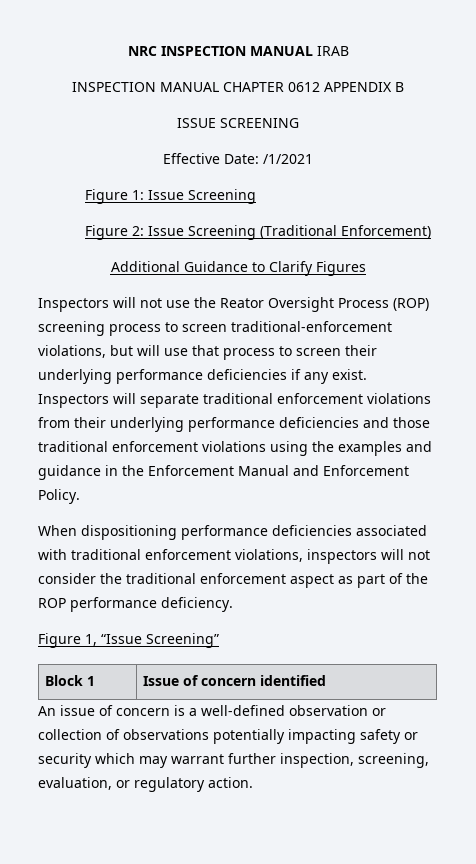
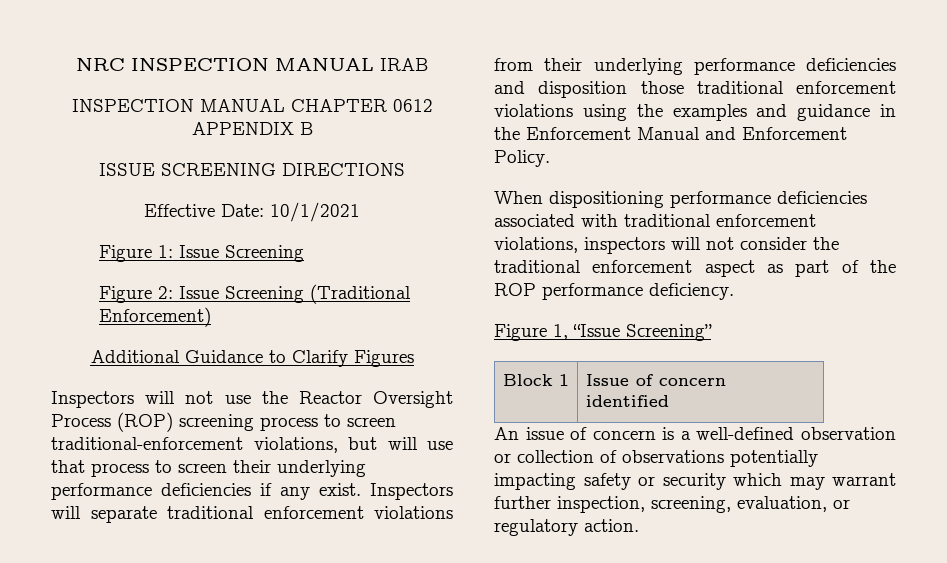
- ISSUE SCREENING
+ ISSUE SCREENING DIRECTIONS
- Effective Date: /1/2021
+ Effective Date: 10/1/2021
- Inspectors will not use the Reator Oversight Process (ROP) screening process to screen traditional-enforcement violations, but will use that process to screen their underlying performance deficiencies if any exist.
+ Inspectors will not use the Reactor Oversight Process (ROP) screening process to screen traditional-enforcement violations, but will use that process to screen their underlying performance deficiencies if any exist.
- Inspectors will separate traditional enforcement violations from their underlying performance deficiencies and those traditional enforcement violations using the examples and guidance in the Enforcement Manual and Enforcement Policy.
+ Inspectors will separate traditional enforcement violations from their underlying performance deficiencies and disposition those traditional enforcement violations using the examples and guidance in the Enforcement Manual and Enforcement Policy.

